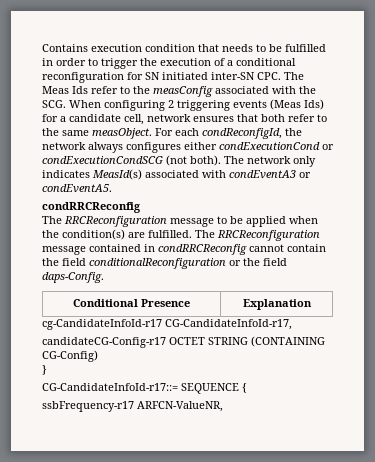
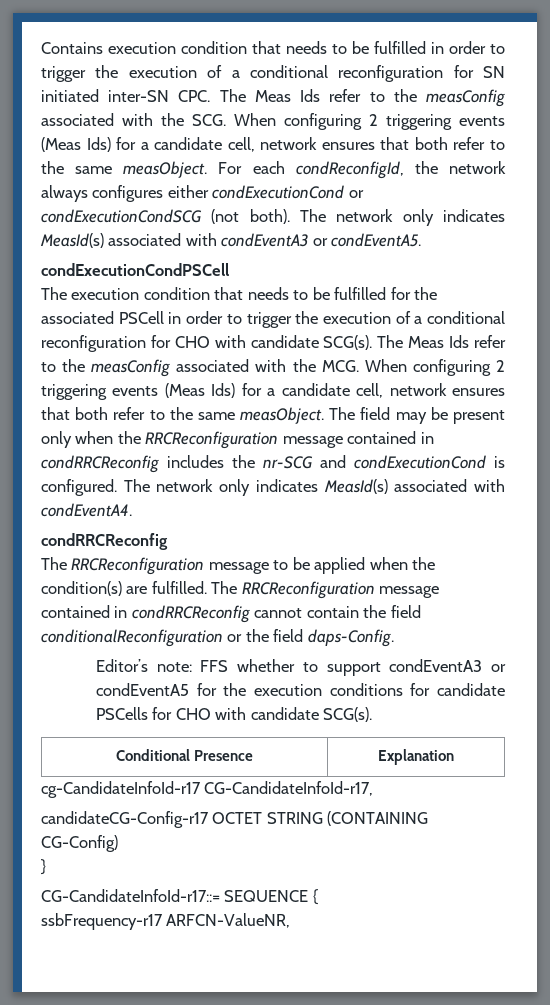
+ condExecutionCondPSCell
+ The execution condition that needs to be fulfilled for the associated PSCell in order to trigger the execution of a conditional reconfiguration for CHO with candidate SCG(s). The Meas Ids refer to the measConfig associated with the MCG. When configuring 2 triggering events (Meas Ids) for a candidate cell, network ensures that both refer to the same measObject. The field may be present only when the RRCReconfiguration message contained in condRRCReconfig includes the nr-SCG and condExecutionCond is configured. The network only indicates MeasId(s) associated with condEventA4.
+ Editor’s note: FFS whether to support condEventA3 or condEventA5 for the execution conditions for candidate PSCells for CHO with candidate SCG(s).

